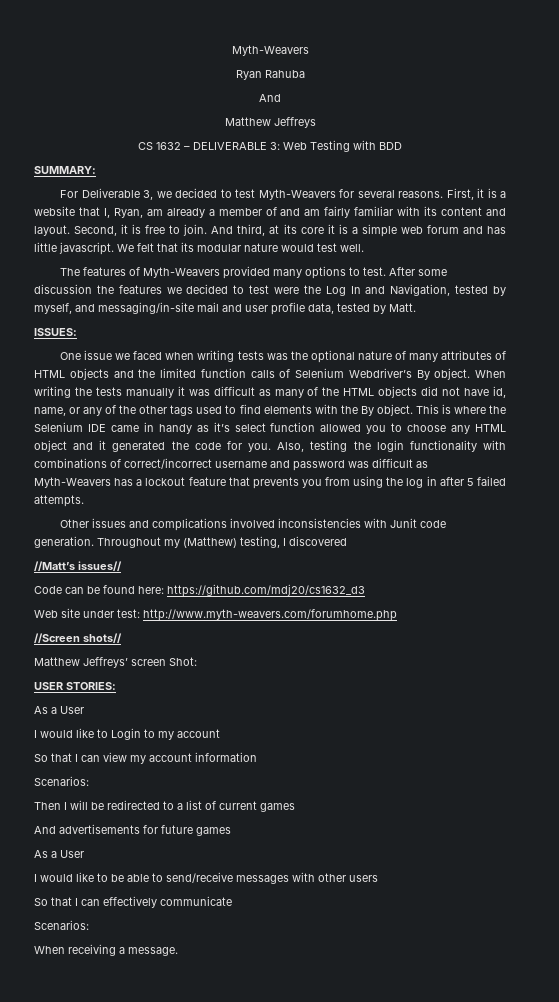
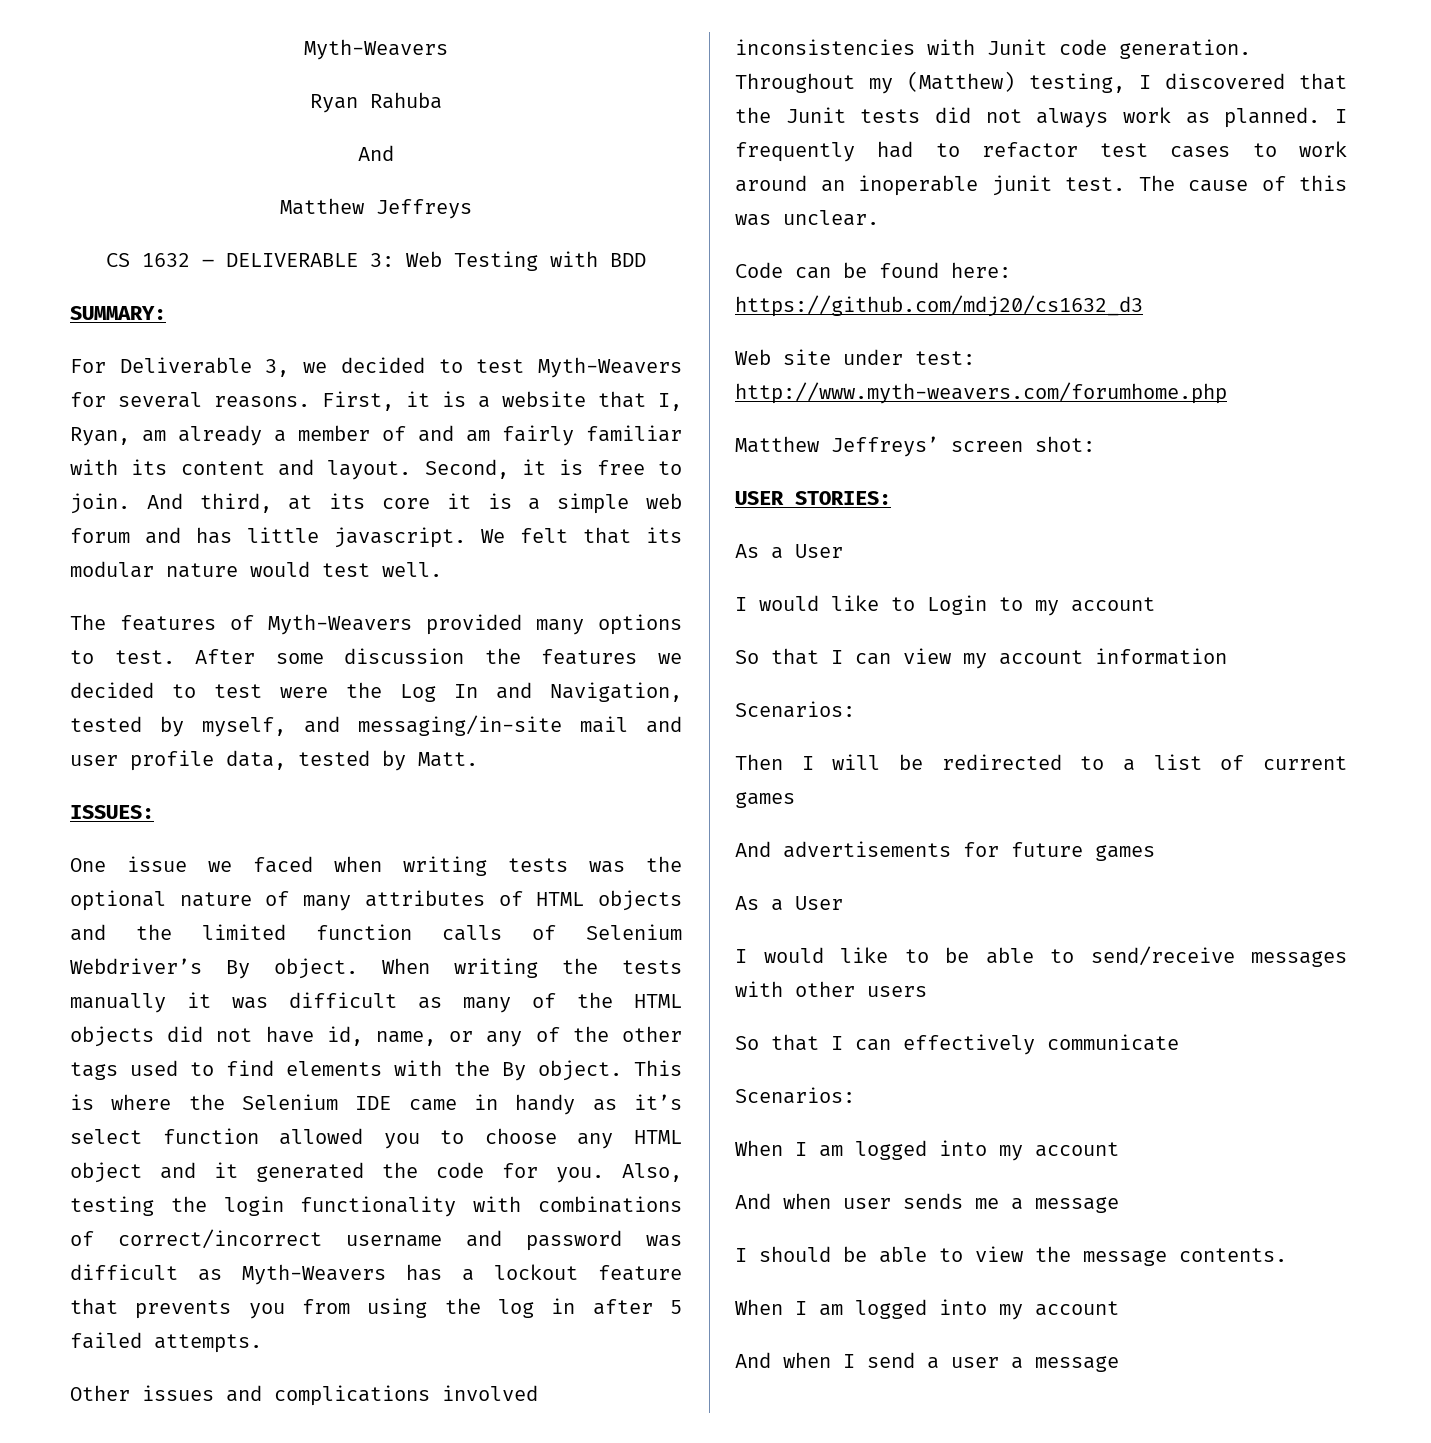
- Throughout my (Matthew) testing, I discovered
- //Matt’s issues//
+ Throughout my (Matthew) testing, I discovered that the Junit tests did not always work as planned. I frequently had to refactor test cases to work around an inoperable junit test. The cause of this was unclear.
- //Screen shots//
- Matthew Jeffreys’ screen Shot:
+ Matthew Jeffreys’ screen shot:
  So that I can effectively communicate
  Scenarios:
- When receiving a message.
+ When I am logged into my account
+ And when user sends me a message
+ I should be able to view the message contents.
+ When I am logged into my account
+ And when I send a user a message

